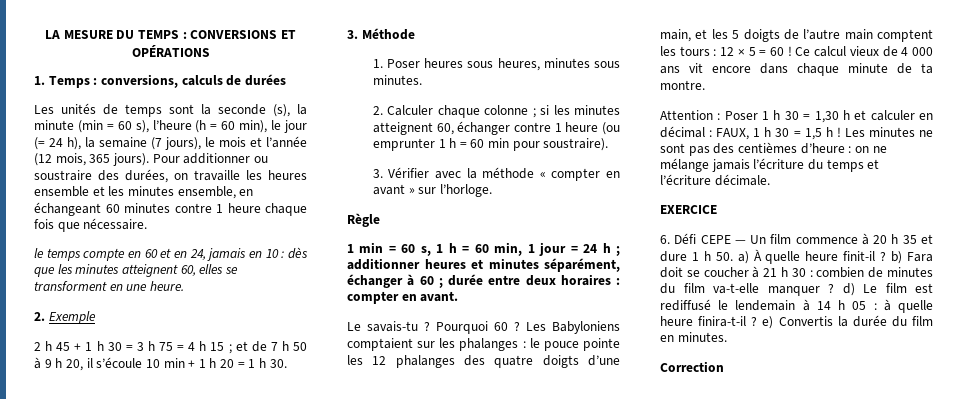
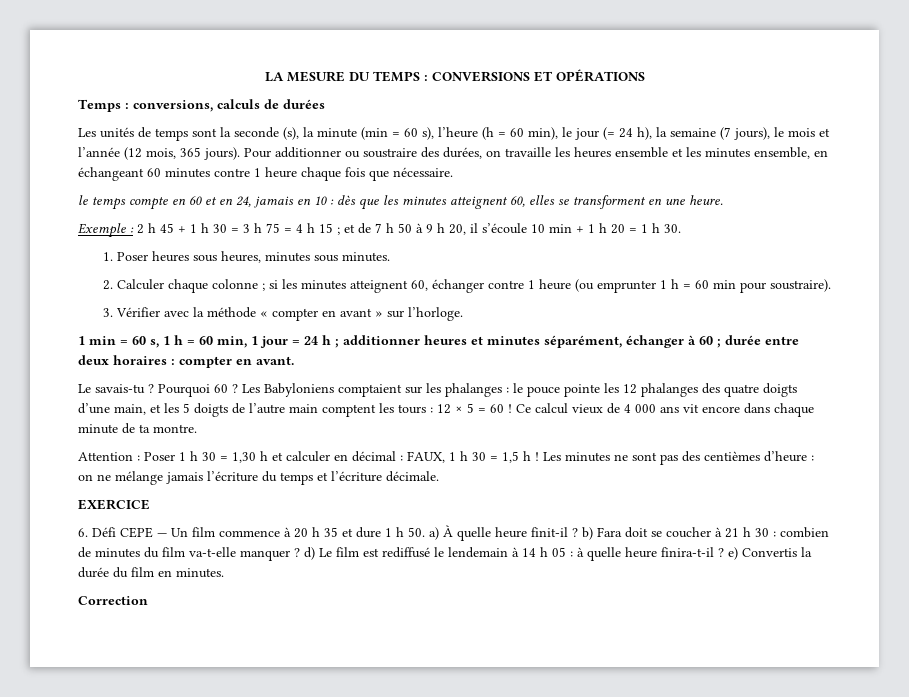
- 1. Temps : conversions, calculs de durées
+ Temps : conversions, calculs de durées
- 2. Exemple
- 2 h 45 + 1 h 30 = 3 h 75 = 4 h 15 ; et de 7 h 50 à 9 h 20, il s’écoule 10 min + 1 h 20 = 1 h 30.
+ Exemple : 2 h 45 + 1 h 30 = 3 h 75 = 4 h 15 ; et de 7 h 50 à 9 h 20, il s’écoule 10 min + 1 h 20 = 1 h 30.
- 3. Méthode
- Règle

